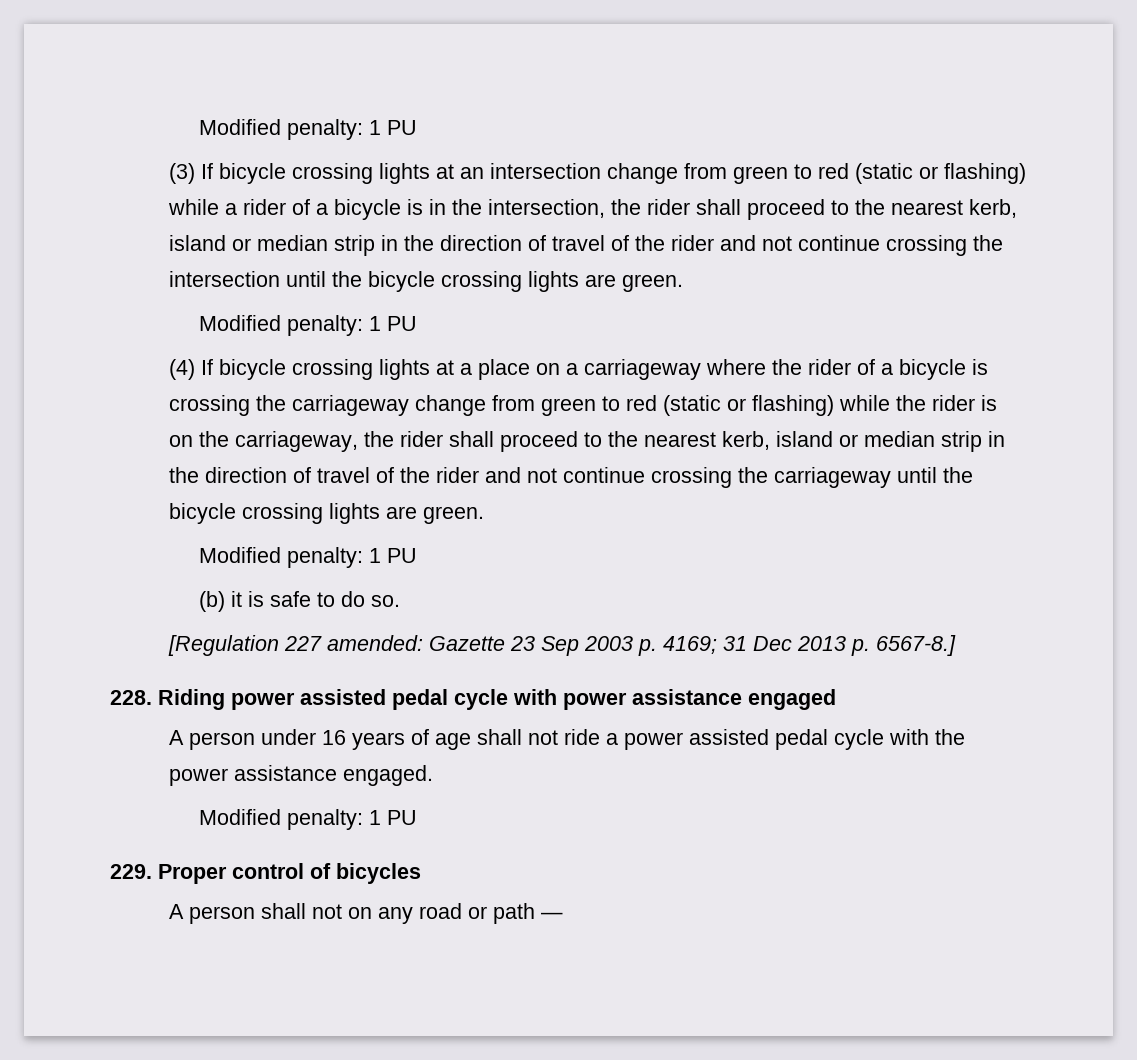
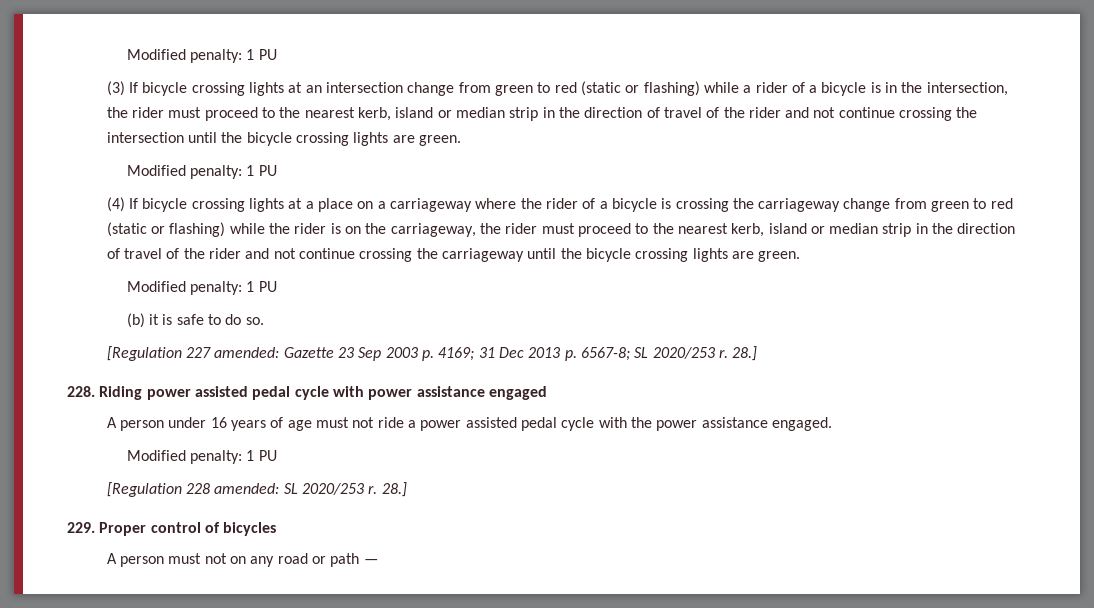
- (3) If bicycle crossing lights at an intersection change from green to red (static or flashing) while a rider of a bicycle is in the intersection, the rider shall proceed to the nearest kerb, island or median strip in the direction of travel of the rider and not continue crossing the intersection until the bicycle crossing lights are green.
+ (3) If bicycle crossing lights at an intersection change from green to red (static or flashing) while a rider of a bicycle is in the intersection, the rider must proceed to the nearest kerb, island or median strip in the direction of travel of the rider and not continue crossing the intersection until the bicycle crossing lights are green.
- (4) If bicycle crossing lights at a place on a carriageway where the rider of a bicycle is crossing the carriageway change from green to red (static or flashing) while the rider is on the carriageway, the rider shall proceed to the nearest kerb, island or median strip in the direction of travel of the rider and not continue crossing the carriageway until the bicycle crossing lights are green.
+ (4) If bicycle crossing lights at a place on a carriageway where the rider of a bicycle is crossing the carriageway change from green to red (static or flashing) while the rider is on the carriageway, the rider must proceed to the nearest kerb, island or median strip in the direction of travel of the rider and not continue crossing the carriageway until the bicycle crossing lights are green.
- [Regulation 227 amended: Gazette 23 Sep 2003 p. 4169; 31 Dec 2013 p. 6567-8.]
+ [Regulation 227 amended: Gazette 23 Sep 2003 p. 4169; 31 Dec 2013 p. 6567-8; SL 2020/253 r. 28.]
- A person under 16 years of age shall not ride a power assisted pedal cycle with the power assistance engaged.
+ A person under 16 years of age must not ride a power assisted pedal cycle with the power assistance engaged.
+ [Regulation 228 amended: SL 2020/253 r. 28.]
- A person shall not on any road or path —
+ A person must not on any road or path —

